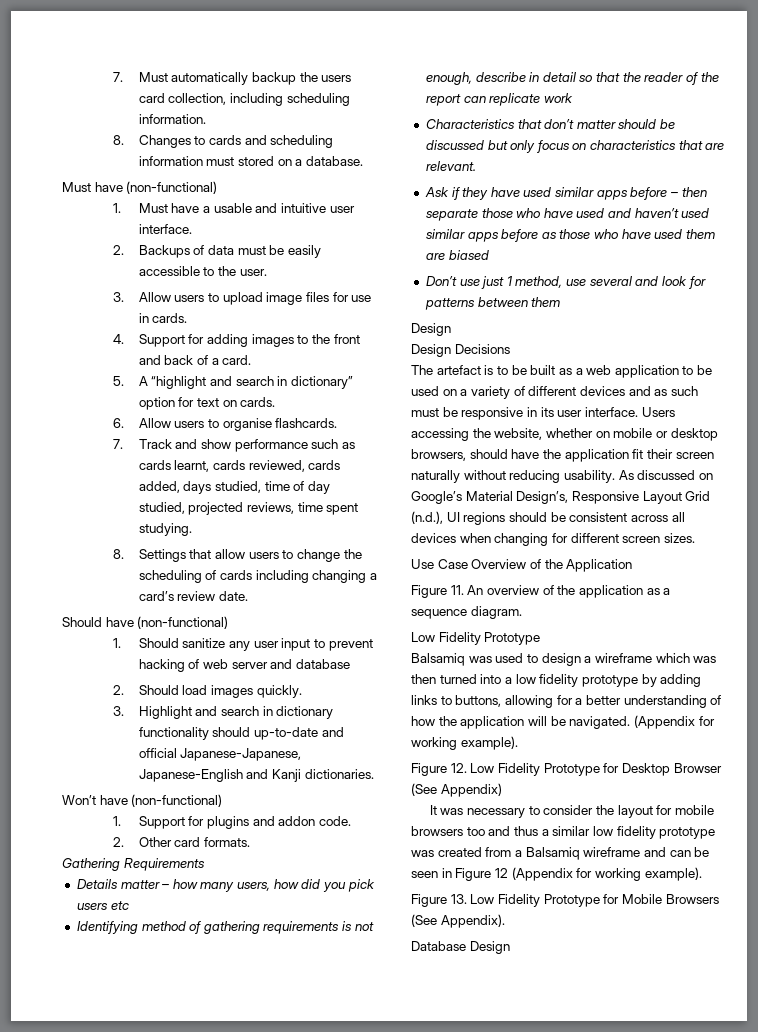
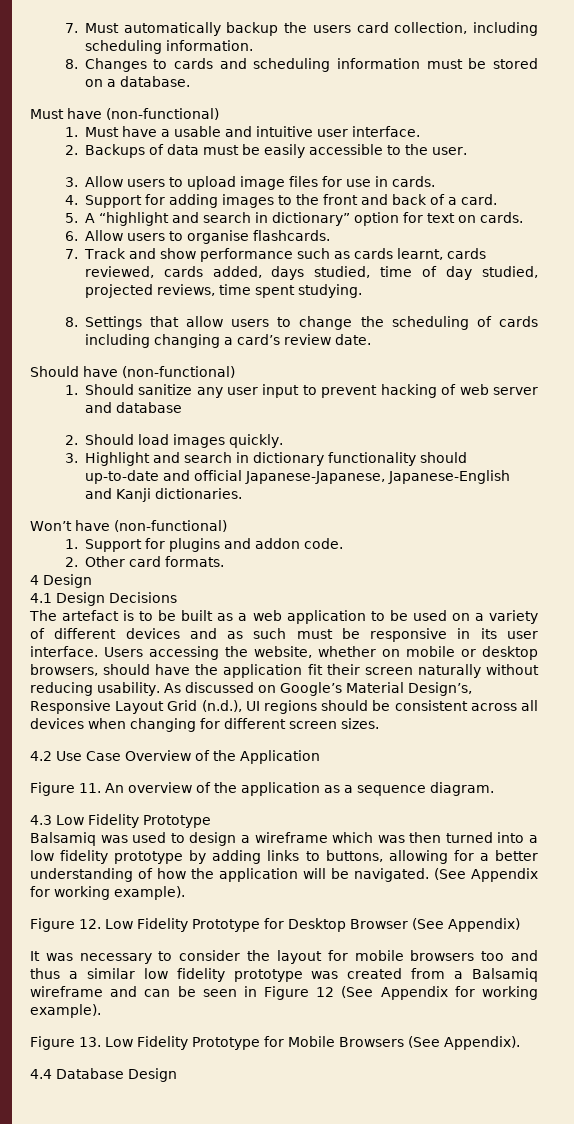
- 8. Changes to cards and scheduling information must stored on a database.
+ 8. Changes to cards and scheduling information must be stored on a database.
- Gathering Requirements
- Details matter – how many users, how did you pick users etc
- Identifying method of gathering requirements is not enough, describe in detail so that the reader of the report can replicate work
- Characteristics that don’t matter should be discussed but only focus on characteristics that are relevant.
- Ask if they have used similar apps before – then separate those who have used and haven’t used similar apps before as those who have used them are biased
- Don’t use just 1 method, use several and look for patterns between them
- Design
+ 4 Design
- Design Decisions
+ 4.1 Design Decisions
- Use Case Overview of the Application
+ 4.2 Use Case Overview of the Application
  Figure 11. An overview of the application as a sequence diagram.
- Low Fidelity Prototype
+ 4.3 Low Fidelity Prototype
- Balsamiq was used to design a wireframe which was then turned into a low fidelity prototype by adding links to buttons, allowing for a better understanding of how the application will be navigated. (Appendix for working example).
+ Balsamiq was used to design a wireframe which was then turned into a low fidelity prototype by adding links to buttons, allowing for a better understanding of how the application will be navigated. (See Appendix for working example).
- It was necessary to consider the layout for mobile browsers too and thus a similar low fidelity prototype was created from a Balsamiq wireframe and can be seen in Figure 12 (Appendix for working example).
+ It was necessary to consider the layout for mobile browsers too and thus a similar low fidelity prototype was created from a Balsamiq wireframe and can be seen in Figure 12 (See Appendix for working example).
- Database Design
+ 4.4 Database Design

